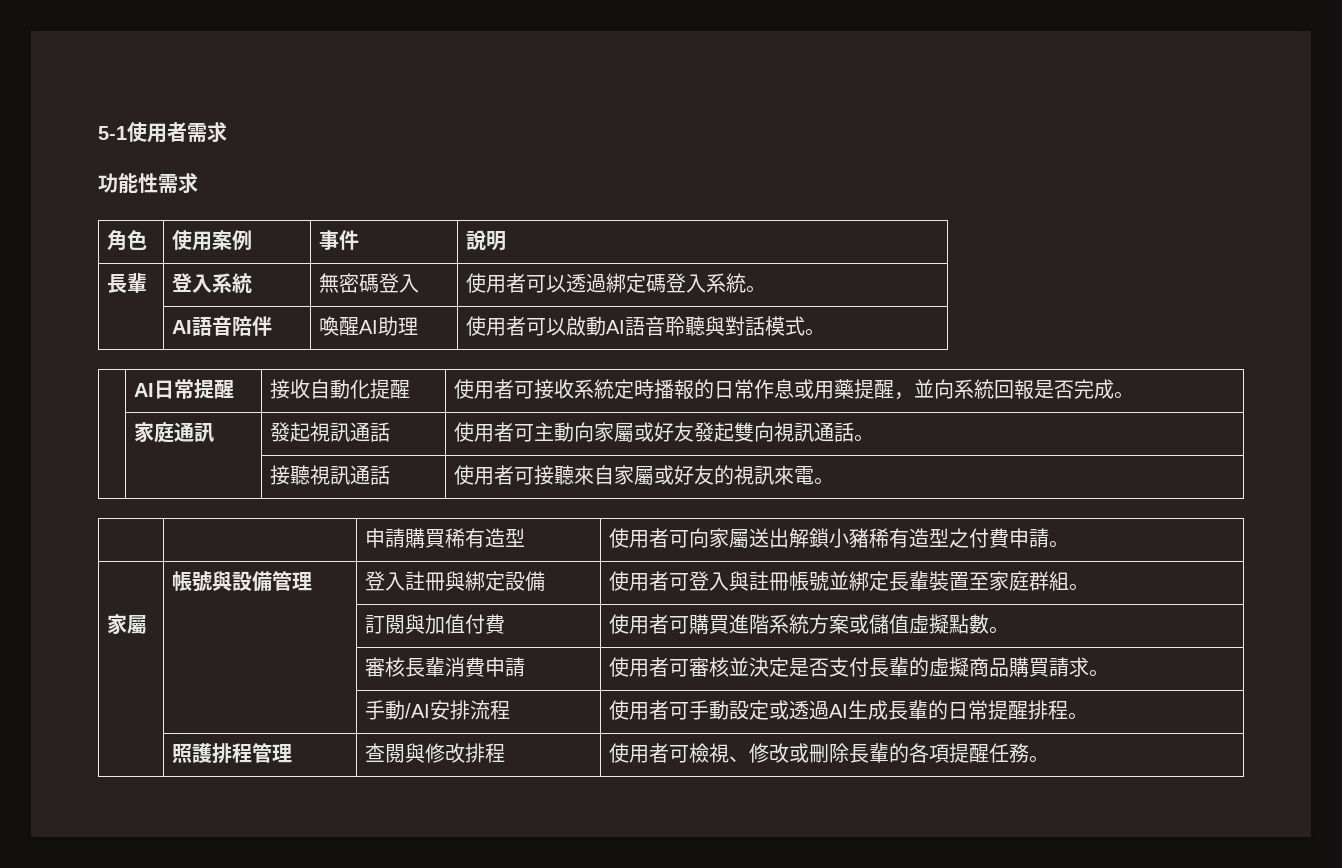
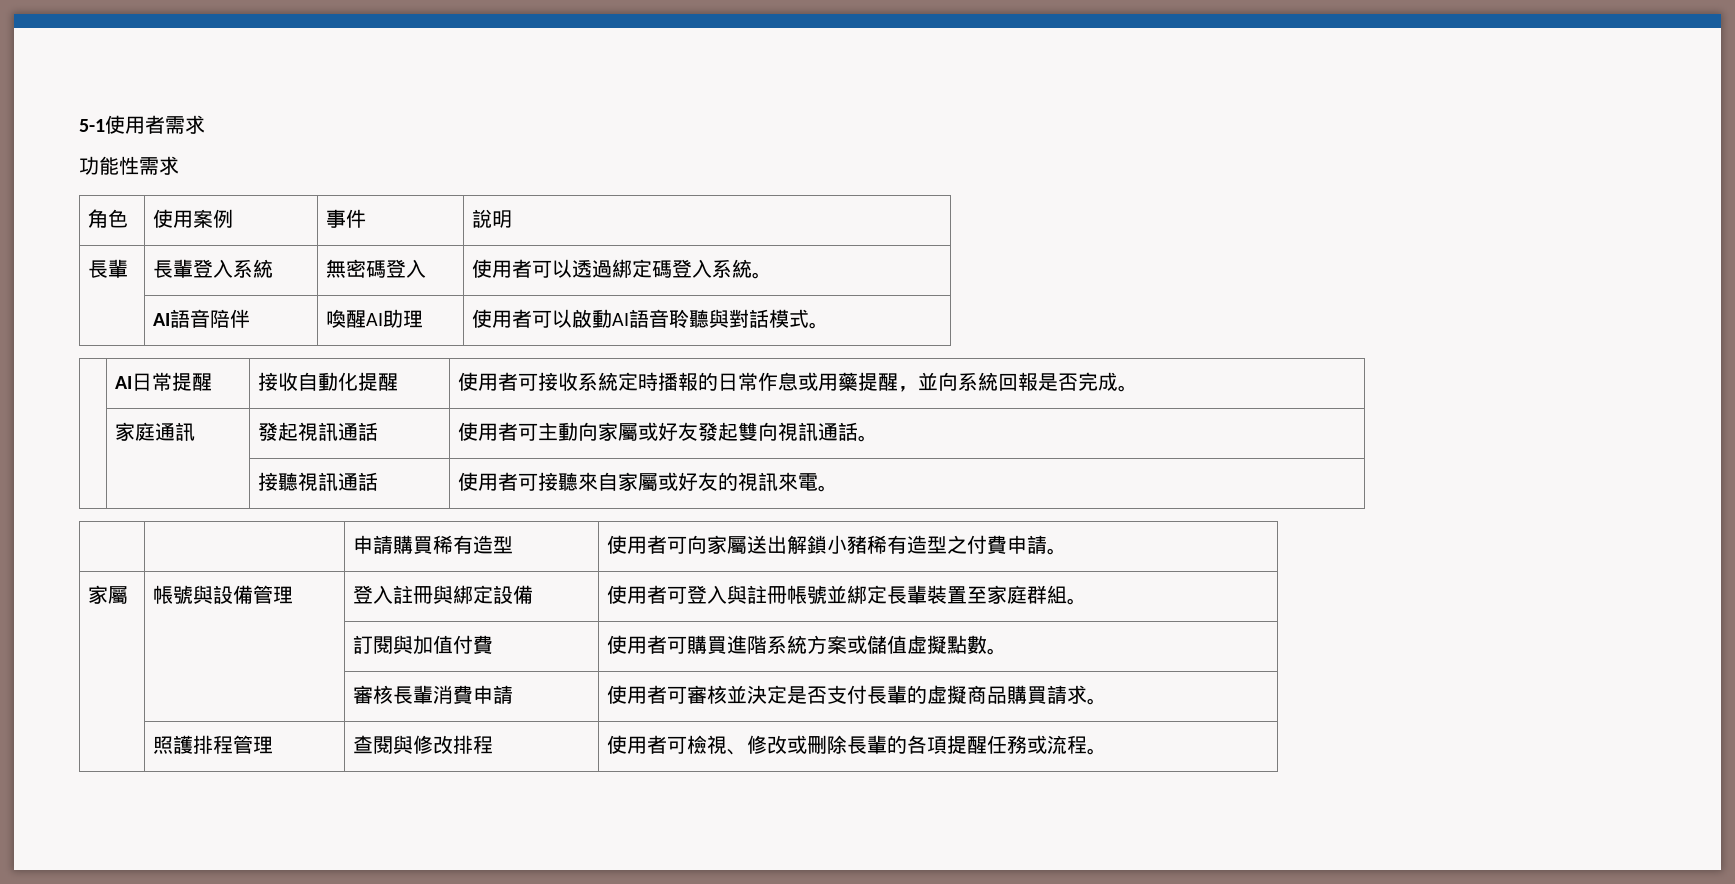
- 長輩 | 登入系統 | 無密碼登入 | 使用者可以透過綁定碼登入系統。
+ 長輩 | 長輩登入系統 | 無密碼登入 | 使用者可以透過綁定碼登入系統。
- | 帳號與設備管理 | 登入註冊與綁定設備 | 使用者可登入與註冊帳號並綁定長輩裝置至家庭群組。
+ 家屬 | 帳號與設備管理 | 登入註冊與綁定設備 | 使用者可登入與註冊帳號並綁定長輩裝置至家庭群組。
- 家屬 | | 訂閱與加值付費 | 使用者可購買進階系統方案或儲值虛擬點數。
+ | | 訂閱與加值付費 | 使用者可購買進階系統方案或儲值虛擬點數。
- | | 手動/AI安排流程 | 使用者可手動設定或透過AI生成長輩的日常提醒排程。
- | 照護排程管理 | 查閱與修改排程 | 使用者可檢視、修改或刪除長輩的各項提醒任務。
+ | 照護排程管理 | 查閱與修改排程 | 使用者可檢視、修改或刪除長輩的各項提醒任務或流程。

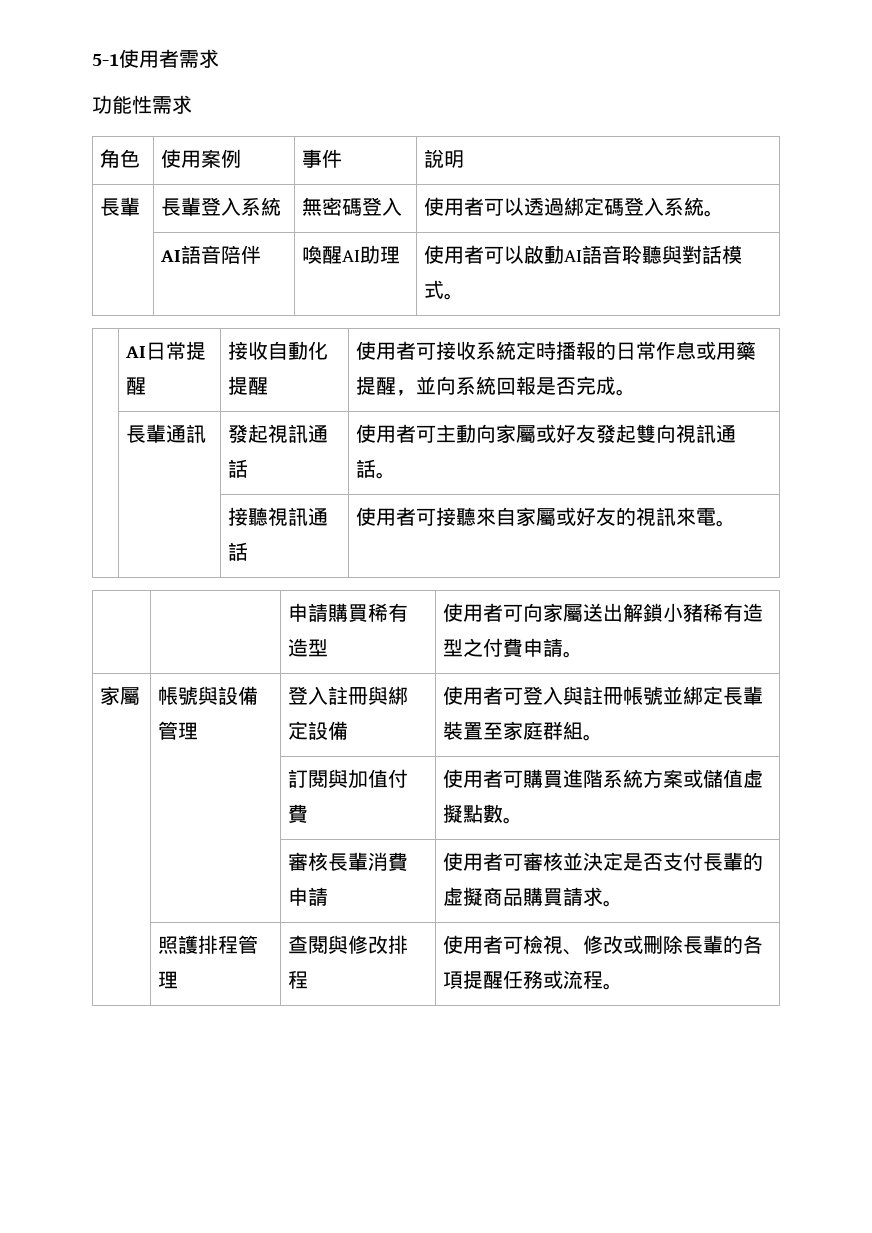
- | 家庭通訊 | 發起視訊通話 | 使用者可主動向家屬或好友發起雙向視訊通話。
+ | 長輩通訊 | 發起視訊通話 | 使用者可主動向家屬或好友發起雙向視訊通話。

